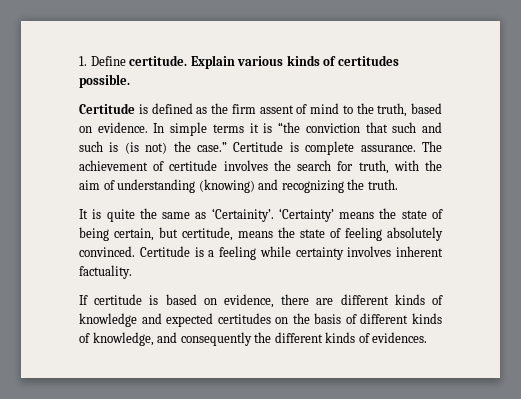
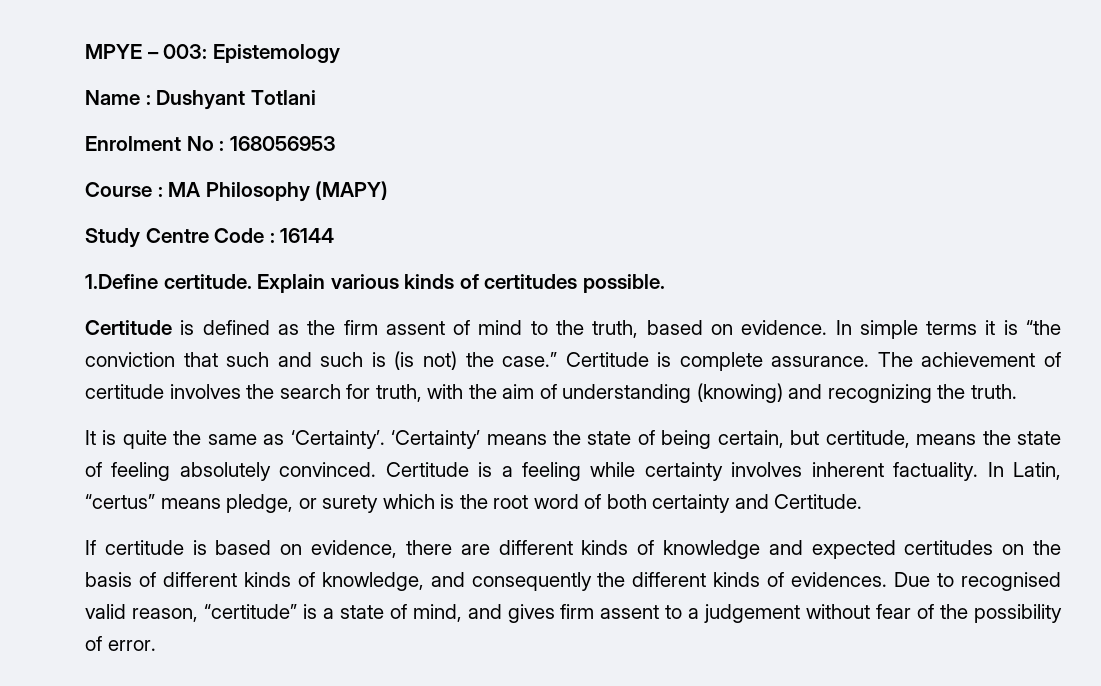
- 1. Define certitude.
+ MPYE – 003: Epistemology
+ Name : Dushyant Totlani
+ Enrolment No : 168056953
+ Course : MA Philosophy (MAPY)
+ Study Centre Code : 16144
+ 1.Define certitude.
- It is quite the same as ‘Certainity’.
+ It is quite the same as ‘Certainty’.
+ In Latin, “certus” means pledge, or surety which is the root word of both certainty and Certitude.
+ Due to recognised valid reason, “certitude” is a state of mind, and gives firm assent to a judgement without fear of the possibility of error.

